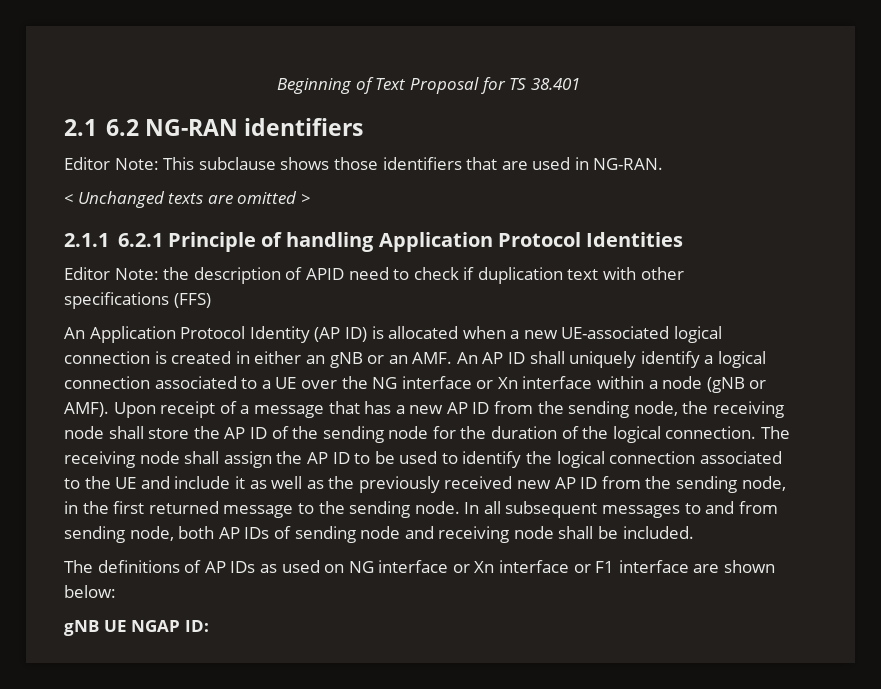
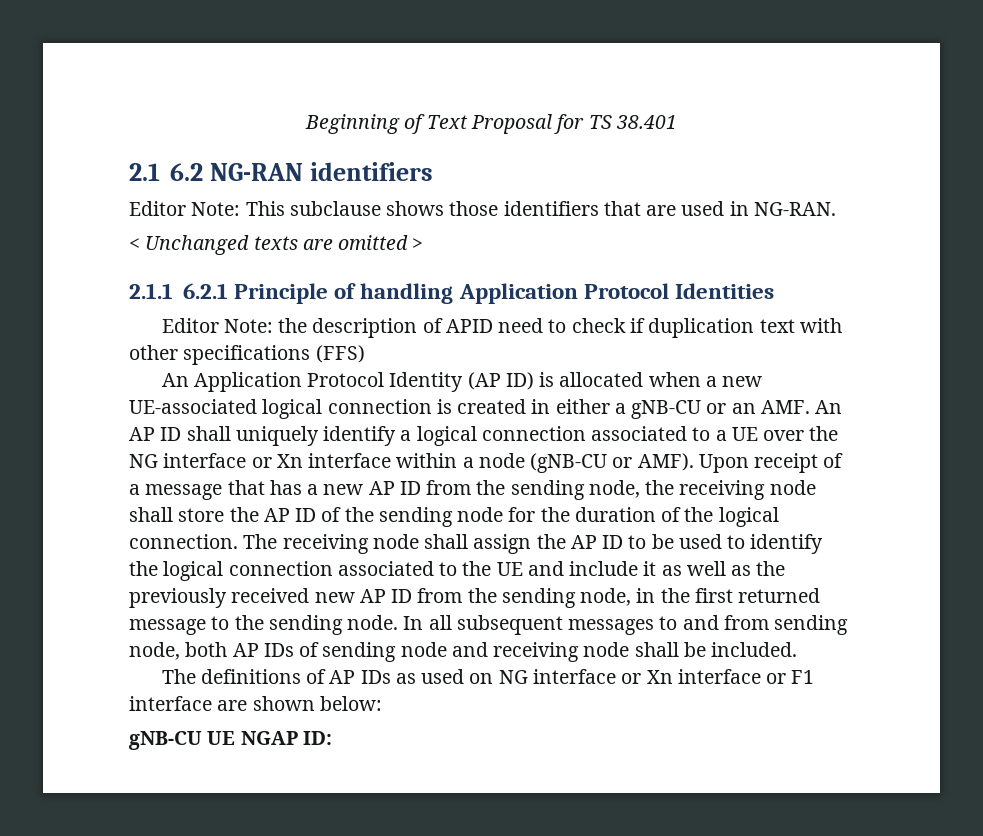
- An Application Protocol Identity (AP ID) is allocated when a new UE-associated logical connection is created in either an gNB or an AMF. An AP ID shall uniquely identify a logical connection associated to a UE over the NG interface or Xn interface within a node (gNB or AMF).
+ An Application Protocol Identity (AP ID) is allocated when a new UE-associated logical connection is created in either a gNB-CU or an AMF. An AP ID shall uniquely identify a logical connection associated to a UE over the NG interface or Xn interface within a node (gNB-CU or AMF).
- gNB UE NGAP ID:
+ gNB-CU UE NGAP ID:

